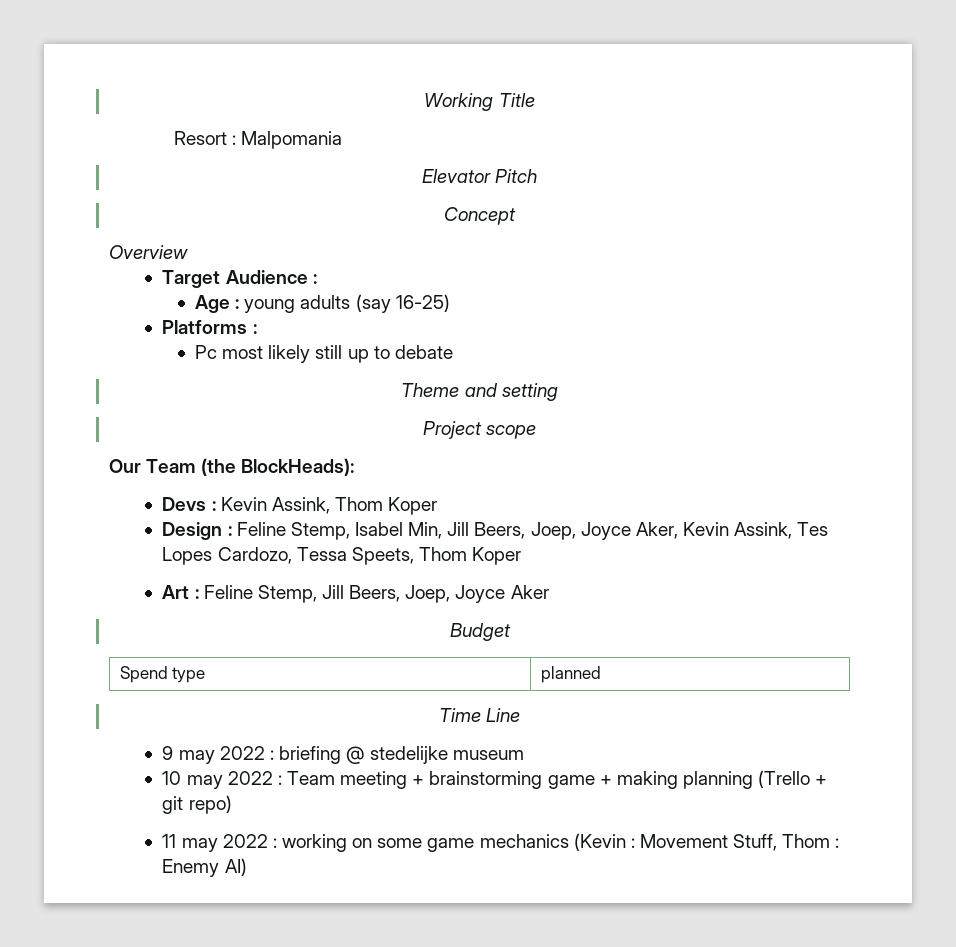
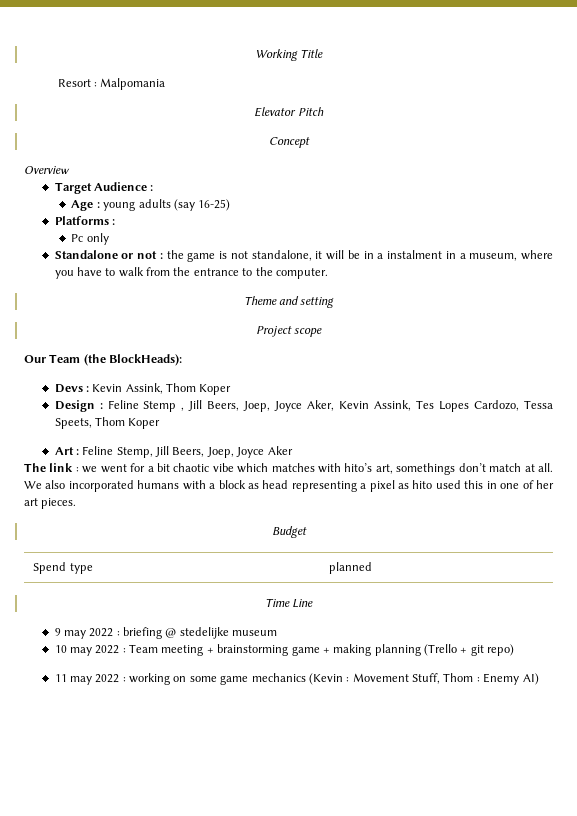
- Pc most likely still up to debate
+ Pc only
+ Standalone or not : the game is not standalone, it will be in a instalment in a museum, where you have to walk from the entrance to the computer.
- Design : Feline Stemp, Isabel Min, Jill Beers, Joep, Joyce Aker, Kevin Assink, Tes Lopes Cardozo, Tessa Speets, Thom Koper
+ Design : Feline Stemp , Jill Beers, Joep, Joyce Aker, Kevin Assink, Tes Lopes Cardozo, Tessa Speets, Thom Koper
+ The link : we went for a bit chaotic vibe which matches with hito’s art, somethings don’t match at all. We also incorporated humans with a block as head representing a pixel as hito used this in one of her art pieces.

